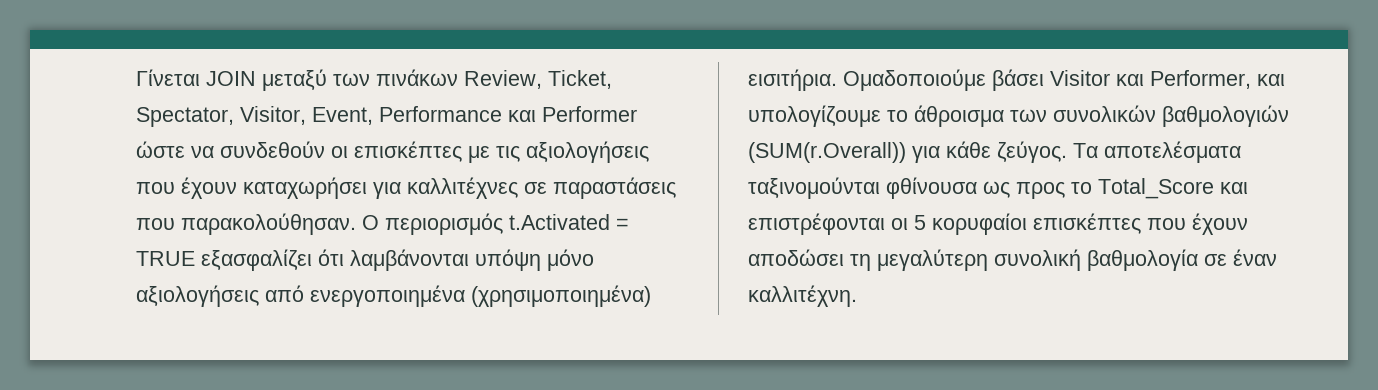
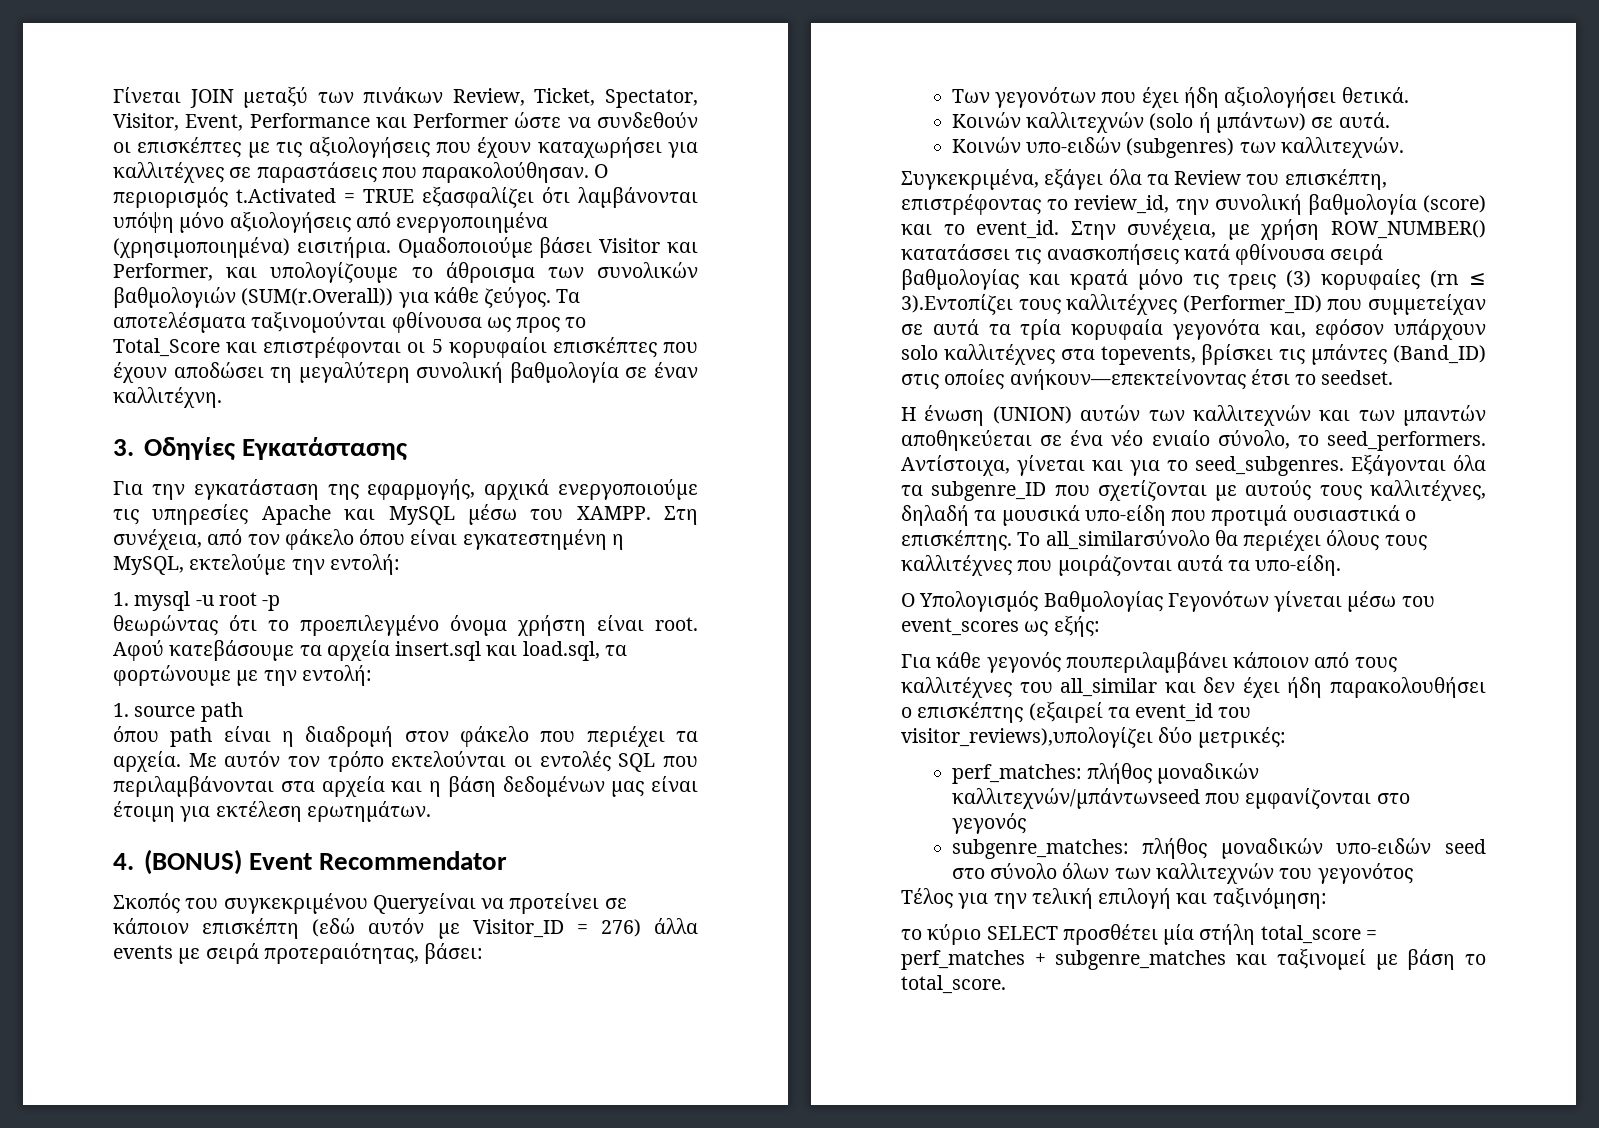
+ 3. Οδηγίες Εγκατάστασης
+ Για την εγκατάσταση της εφαρμογής, αρχικά ενεργοποιούμε τις υπηρεσίες Apache και MySQL μέσω του XAMPP. Στη συνέχεια, από τον φάκελο όπου είναι εγκατεστημένη η MySQL, εκτελούμε την εντολή:
+ 1. mysql -u root -p
+ θεωρώντας ότι το προεπιλεγμένο όνομα χρήστη είναι root. Αφού κατεβάσουμε τα αρχεία insert.sql και load.sql, τα φορτώνουμε με την εντολή:
+ 1. source path
+ όπου path είναι η διαδρομή στον φάκελο που περιέχει τα αρχεία. Με αυτόν τον τρόπο εκτελούνται οι εντολές SQL που περιλαμβάνονται στα αρχεία και η βάση δεδομένων μας είναι έτοιμη για εκτέλεση ερωτημάτων.
+ 4. (BONUS) Event Recommendator
+ Σκοπός του συγκεκριμένου Queryείναι να προτείνει σε κάποιον επισκέπτη (εδώ αυτόν με Visitor_ID = 276) άλλα events με σειρά προτεραιότητας, βάσει:
+ Των γεγονότων που έχει ήδη αξιολογήσει θετικά.
+ Κοινών καλλιτεχνών (solo ή μπάντων) σε αυτά.
+ Κοινών υπο-ειδών (subgenres) των καλλιτεχνών.
+ Συγκεκριμένα, εξάγει όλα τα Review του επισκέπτη, επιστρέφοντας το review_id, την συνολική βαθμολογία (score) και το event_id. Στην συνέχεια, με χρήση ROW_NUMBER() κατατάσσει τις ανασκοπήσεις κατά φθίνουσα σειρά βαθμολογίας και κρατά μόνο τις τρεις (3) κορυφαίες (rn ≤ 3).Εντοπίζει τους καλλιτέχνες (Performer_ID) που συμμετείχαν σε αυτά τα τρία κορυφαία γεγονότα και, εφόσον υπάρχουν solo καλλιτέχνες στα topevents, βρίσκει τις μπάντες (Band_ID) στις οποίες ανήκουν—επεκτείνοντας έτσι το seedset.
+ Η ένωση (UNION) αυτών των καλλιτεχνών και των μπαντών αποθηκεύεται σε ένα νέο ενιαίο σύνολο, το seed_performers. Αντίστοιχα, γίνεται και για το seed_subgenres. Εξάγονται όλα τα subgenre_ID που σχετίζονται με αυτούς τους καλλιτέχνες, δηλαδή τα μουσικά υπο-είδη που προτιμά ουσιαστικά ο επισκέπτης. Το all_similarσύνολο θα περιέχει όλους τους καλλιτέχνες που μοιράζονται αυτά τα υπο-είδη.
+ Ο Υπολογισμός Βαθμολογίας Γεγονότων γίνεται μέσω του event_scores ως εξής:
+ Για κάθε γεγονός πουπεριλαμβάνει κάποιον από τους καλλιτέχνες του all_similar και δεν έχει ήδη παρακολουθήσει ο επισκέπτης (εξαιρεί τα event_id του visitor_reviews),υπολογίζει δύο μετρικές:
+ perf_matches: πλήθος μοναδικών καλλιτεχνών/μπάντωνseed που εμφανίζονται στο γεγονός
+ subgenre_matches: πλήθος μοναδικών υπο-ειδών seed στο σύνολο όλων των καλλιτεχνών του γεγονότος
+ Τέλος για την τελική επιλογή και ταξινόμηση:
+ το κύριο SELECT προσθέτει μία στήλη total_score = perf_matches + subgenre_matches και ταξινομεί με βάση το total_score.

